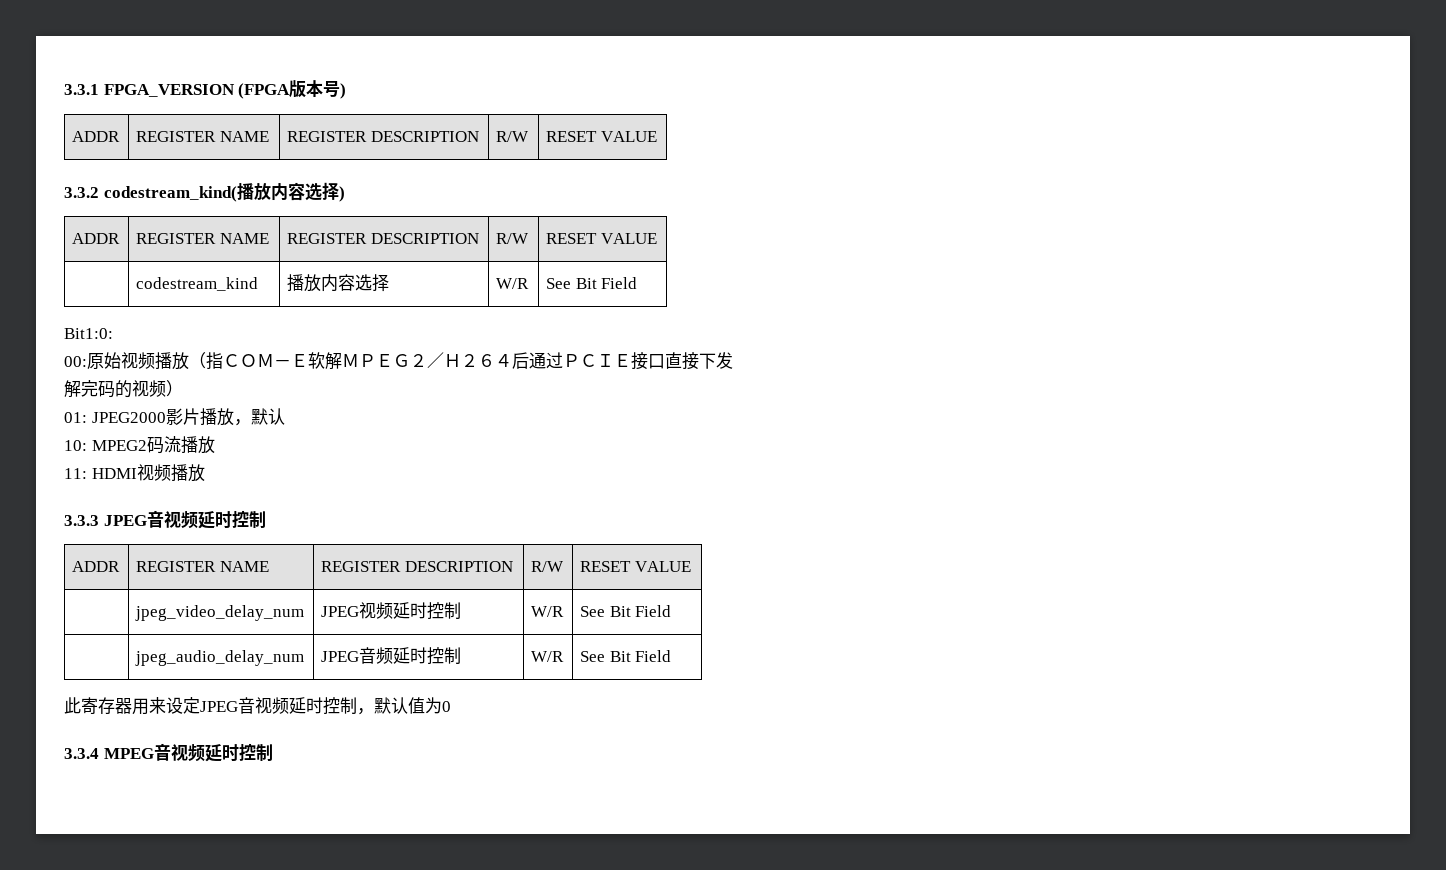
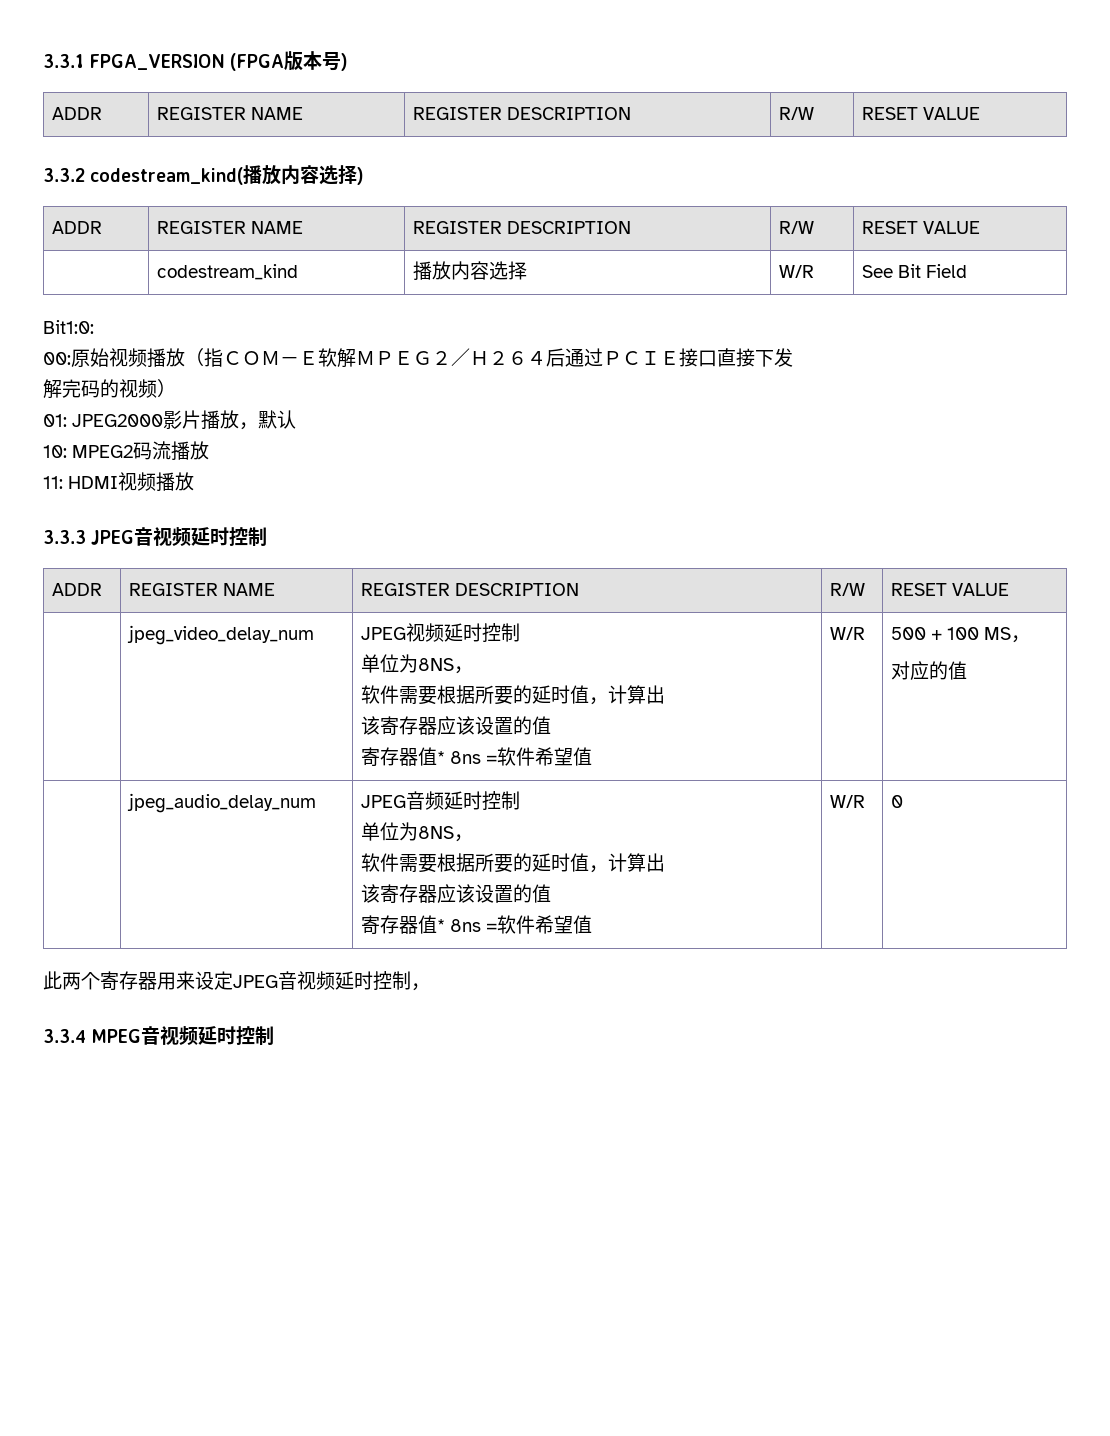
- | jpeg_video_delay_num | JPEG视频延时控制 | W/R | See Bit Field
+ | jpeg_video_delay_num | JPEG视频延时控制
+ 单位为8NS，
+ 软件需要根据所要的延时值，计算出
+ 该寄存器应该设置的值
+ 寄存器值* 8ns =软件希望值 | W/R | 500 + 100 MS，
+ 对应的值
- | jpeg_audio_delay_num | JPEG音频延时控制 | W/R | See Bit Field
+ | jpeg_audio_delay_num | JPEG音频延时控制
+ 单位为8NS，
+ 软件需要根据所要的延时值，计算出
+ 该寄存器应该设置的值
+ 寄存器值* 8ns =软件希望值 | W/R | 0
- 此寄存器用来设定JPEG音视频延时控制，默认值为0
+ 此两个寄存器用来设定JPEG音视频延时控制，

